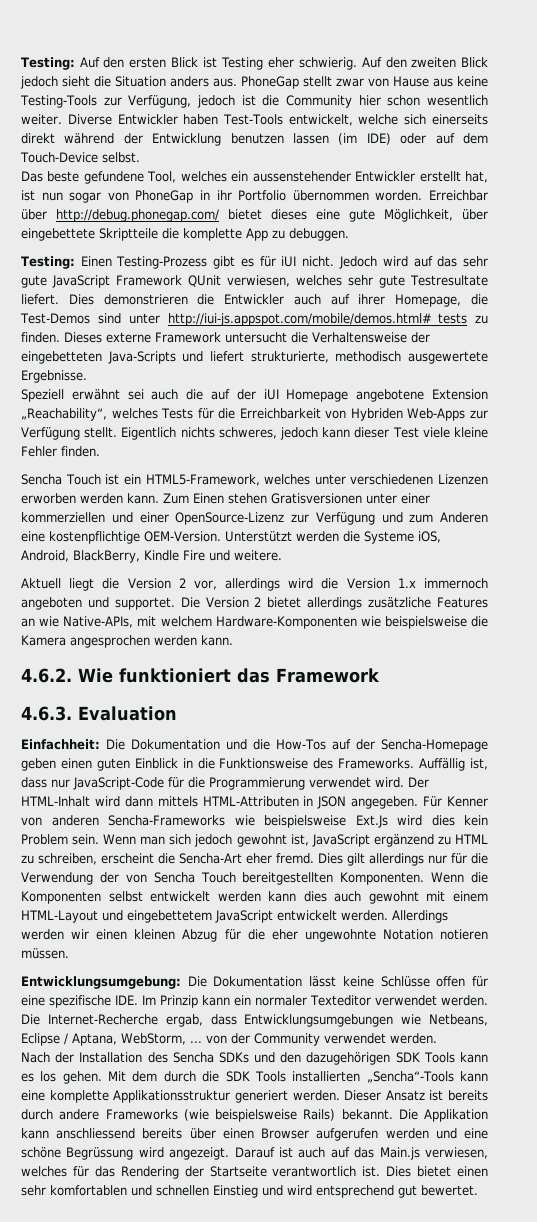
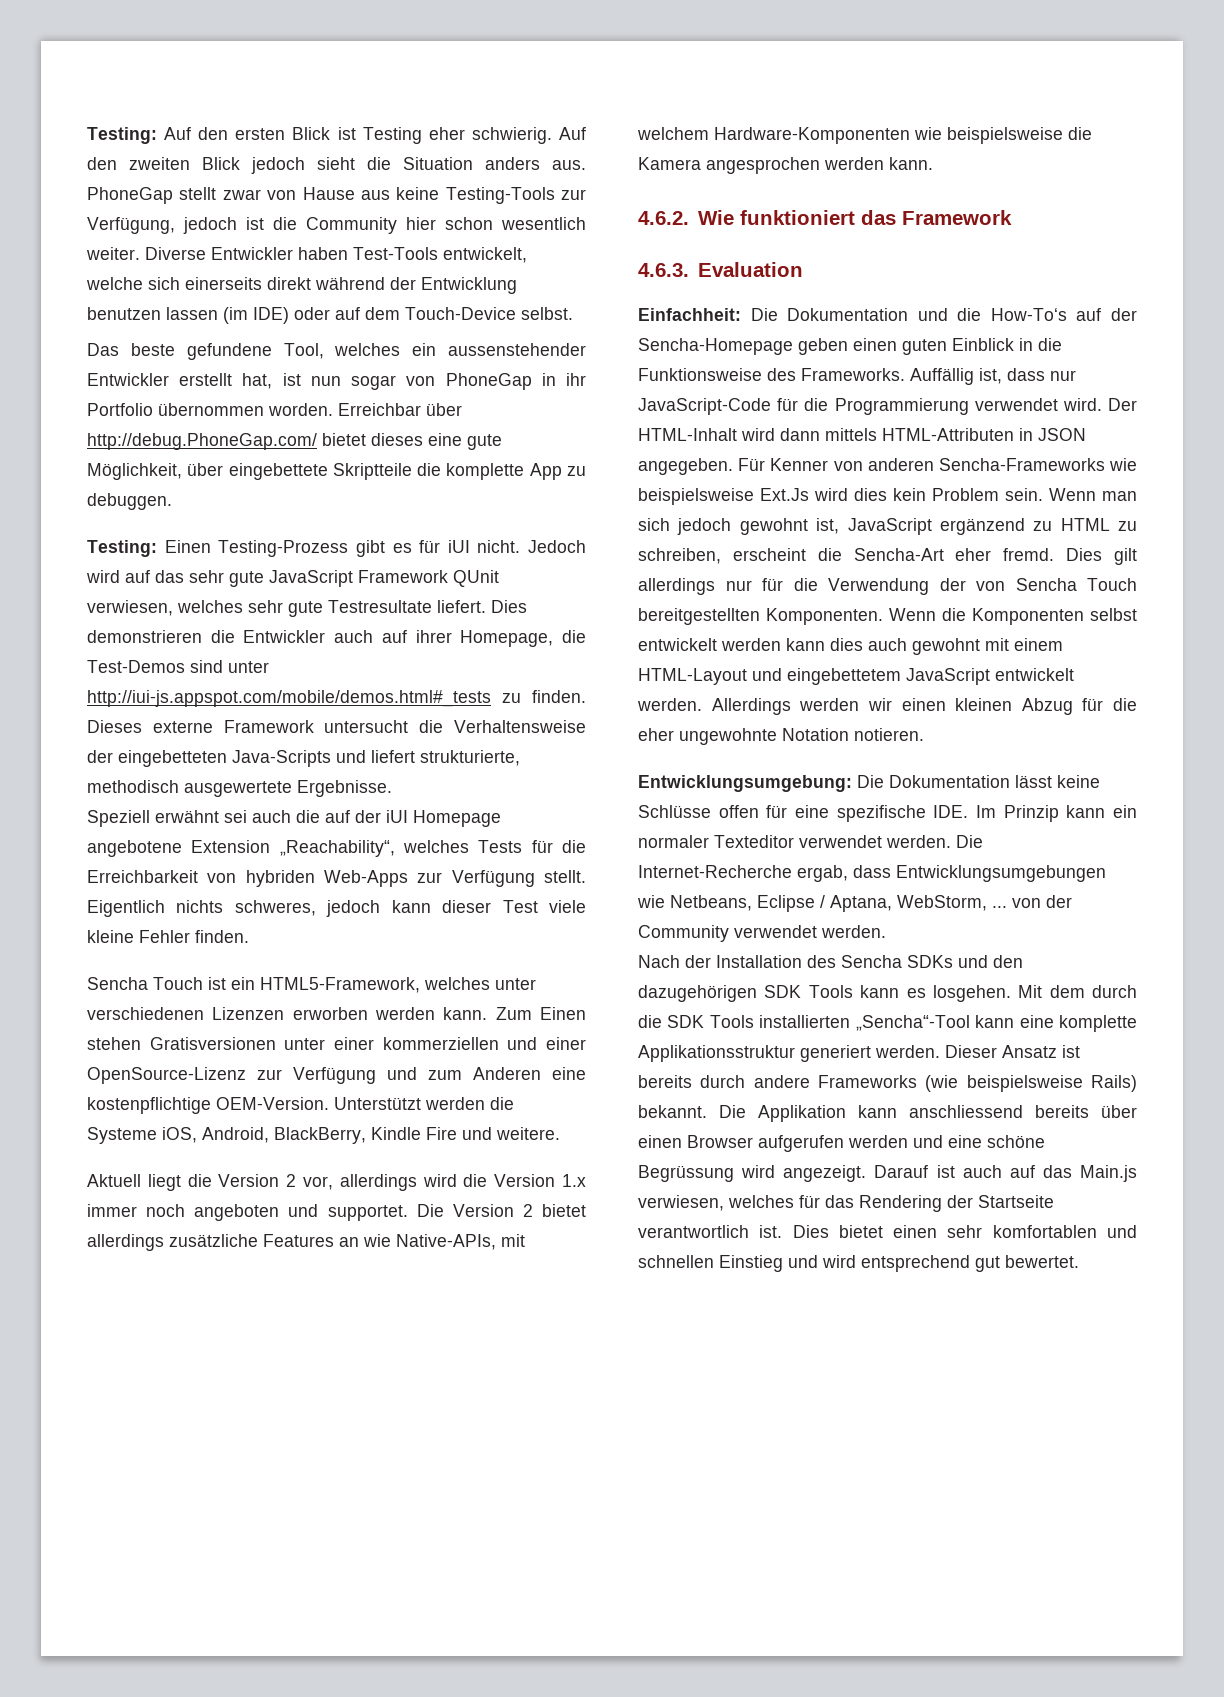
- Erreichbar über http://debug.phonegap.com/ bietet dieses eine gute Möglichkeit, über eingebettete Skriptteile die komplette App zu debuggen.
+ Erreichbar über http://debug.PhoneGap.com/ bietet dieses eine gute Möglichkeit, über eingebettete Skriptteile die komplette App zu debuggen.
- Speziell erwähnt sei auch die auf der iUI Homepage angebotene Extension „Reachability“, welches Tests für die Erreichbarkeit von Hybriden Web-Apps zur Verfügung stellt.
+ Speziell erwähnt sei auch die auf der iUI Homepage angebotene Extension „Reachability“, welches Tests für die Erreichbarkeit von hybriden Web-Apps zur Verfügung stellt.
- Aktuell liegt die Version 2 vor, allerdings wird die Version 1.x immernoch angeboten und supportet.
+ Aktuell liegt die Version 2 vor, allerdings wird die Version 1.x immer noch angeboten und supportet.
- Einfachheit: Die Dokumentation und die How-Tos auf der Sencha-Homepage geben einen guten Einblick in die Funktionsweise des Frameworks.
+ Einfachheit: Die Dokumentation und die How-To‘s auf der Sencha-Homepage geben einen guten Einblick in die Funktionsweise des Frameworks.
- Allerdings werden wir einen kleinen Abzug für die eher ungewohnte Notation notieren müssen.
+ Allerdings werden wir einen kleinen Abzug für die eher ungewohnte Notation notieren.
- Nach der Installation des Sencha SDKs und den dazugehörigen SDK Tools kann es los gehen.
+ Nach der Installation des Sencha SDKs und den dazugehörigen SDK Tools kann es losgehen.
- Mit dem durch die SDK Tools installierten „Sencha“-Tools kann eine komplette Applikationsstruktur generiert werden.
+ Mit dem durch die SDK Tools installierten „Sencha“-Tool kann eine komplette Applikationsstruktur generiert werden.

